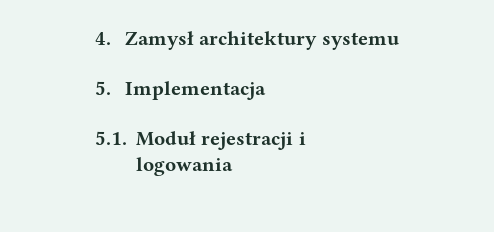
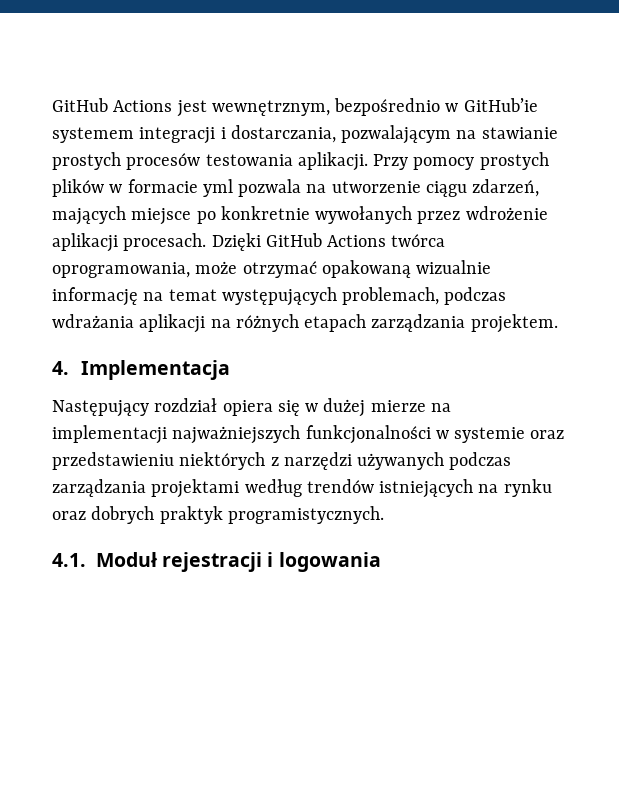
- 4. Zamysł architektury systemu
- 5. Implementacja
- 5.1. Moduł rejestracji i logowania
+ GitHub Actions jest wewnętrznym, bezpośrednio w GitHub’ie systemem integracji i dostarczania, pozwalającym na stawianie prostych procesów testowania aplikacji. Przy pomocy prostych plików w formacie yml pozwala na utworzenie ciągu zdarzeń, mających miejsce po konkretnie wywołanych przez wdrożenie aplikacji procesach. Dzięki GitHub Actions twórca oprogramowania, może otrzymać opakowaną wizualnie informację na temat występujących problemach, podczas wdrażania aplikacji na różnych etapach zarządzania projektem.
+ 4. Implementacja
+ Następujący rozdział opiera się w dużej mierze na implementacji najważniejszych funkcjonalności w systemie oraz przedstawieniu niektórych z narzędzi używanych podczas zarządzania projektami według trendów istniejących na rynku oraz dobrych praktyk programistycznych.
+ 4.1. Moduł rejestracji i logowania

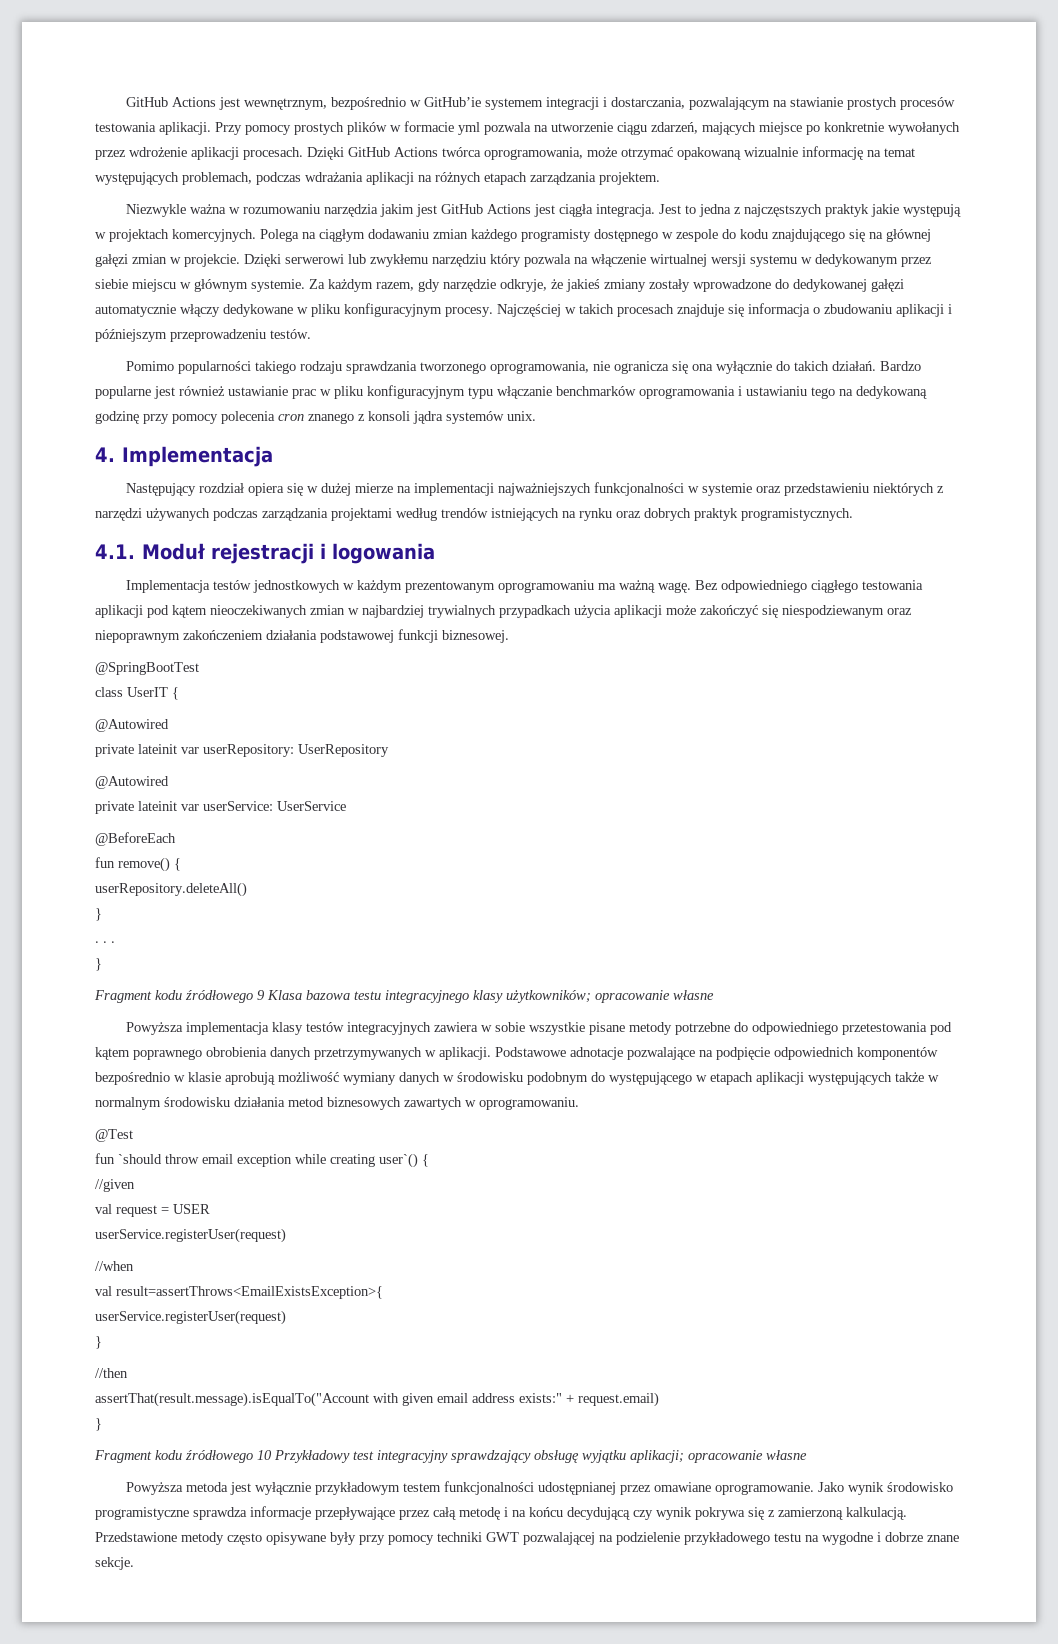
+ Niezwykle ważna w rozumowaniu narzędzia jakim jest GitHub Actions jest ciągła integracja. Jest to jedna z najczęstszych praktyk jakie występują w projektach komercyjnych. Polega na ciągłym dodawaniu zmian każdego programisty dostępnego w zespole do kodu znajdującego się na głównej gałęzi zmian w projekcie. Dzięki serwerowi lub zwykłemu narzędziu który pozwala na włączenie wirtualnej wersji systemu w dedykowanym przez siebie miejscu w głównym systemie. Za każdym razem, gdy narzędzie odkryje, że jakieś zmiany zostały wprowadzone do dedykowanej gałęzi automatycznie włączy dedykowane w pliku konfiguracyjnym procesy. Najczęściej w takich procesach znajduje się informacja o zbudowaniu aplikacji i późniejszym przeprowadzeniu testów.
+ Pomimo popularności takiego rodzaju sprawdzania tworzonego oprogramowania, nie ogranicza się ona wyłącznie do takich działań. Bardzo popularne jest również ustawianie prac w pliku konfiguracyjnym typu włączanie benchmarków oprogramowania i ustawianiu tego na dedykowaną godzinę przy pomocy polecenia cron znanego z konsoli jądra systemów unix.
+ Implementacja testów jednostkowych w każdym prezentowanym oprogramowaniu ma ważną wagę. Bez odpowiedniego ciągłego testowania aplikacji pod kątem nieoczekiwanych zmian w najbardziej trywialnych przypadkach użycia aplikacji może zakończyć się niespodziewanym oraz niepoprawnym zakończeniem działania podstawowej funkcji biznesowej.
+ @SpringBootTest
+ class UserIT {
+ @Autowired
+ private lateinit var userRepository: UserRepository
+ @Autowired
+ private lateinit var userService: UserService
+ @BeforeEach
+ fun remove() {
+ userRepository.deleteAll()
+ }
+ . . .
+ }
+ Fragment kodu źródłowego 9 Klasa bazowa testu integracyjnego klasy użytkowników; opracowanie własne
+ Powyższa implementacja klasy testów integracyjnych zawiera w sobie wszystkie pisane metody potrzebne do odpowiedniego przetestowania pod kątem poprawnego obrobienia danych przetrzymywanych w aplikacji. Podstawowe adnotacje pozwalające na podpięcie odpowiednich komponentów bezpośrednio w klasie aprobują możliwość wymiany danych w środowisku podobnym do występującego w etapach aplikacji występujących także w normalnym środowisku działania metod biznesowych zawartych w oprogramowaniu.
+ @Test
+ fun `should throw email exception while creating user`() {
+ //given
+ val request = USER
+ userService.registerUser(request)
+ //when
+ val result=assertThrows<EmailExistsException>{
+ userService.registerUser(request)
+ }
+ //then
+ assertThat(result.message).isEqualTo("Account with given email address exists:" + request.email)
+ }
+ Fragment kodu źródłowego 10 Przykładowy test integracyjny sprawdzający obsługę wyjątku aplikacji; opracowanie własne
+ Powyższa metoda jest wyłącznie przykładowym testem funkcjonalności udostępnianej przez omawiane oprogramowanie. Jako wynik środowisko programistyczne sprawdza informacje przepływające przez całą metodę i na końcu decydującą czy wynik pokrywa się z zamierzoną kalkulacją. Przedstawione metody często opisywane były przy pomocy techniki GWT pozwalającej na podzielenie przykładowego testu na wygodne i dobrze znane sekcje.

